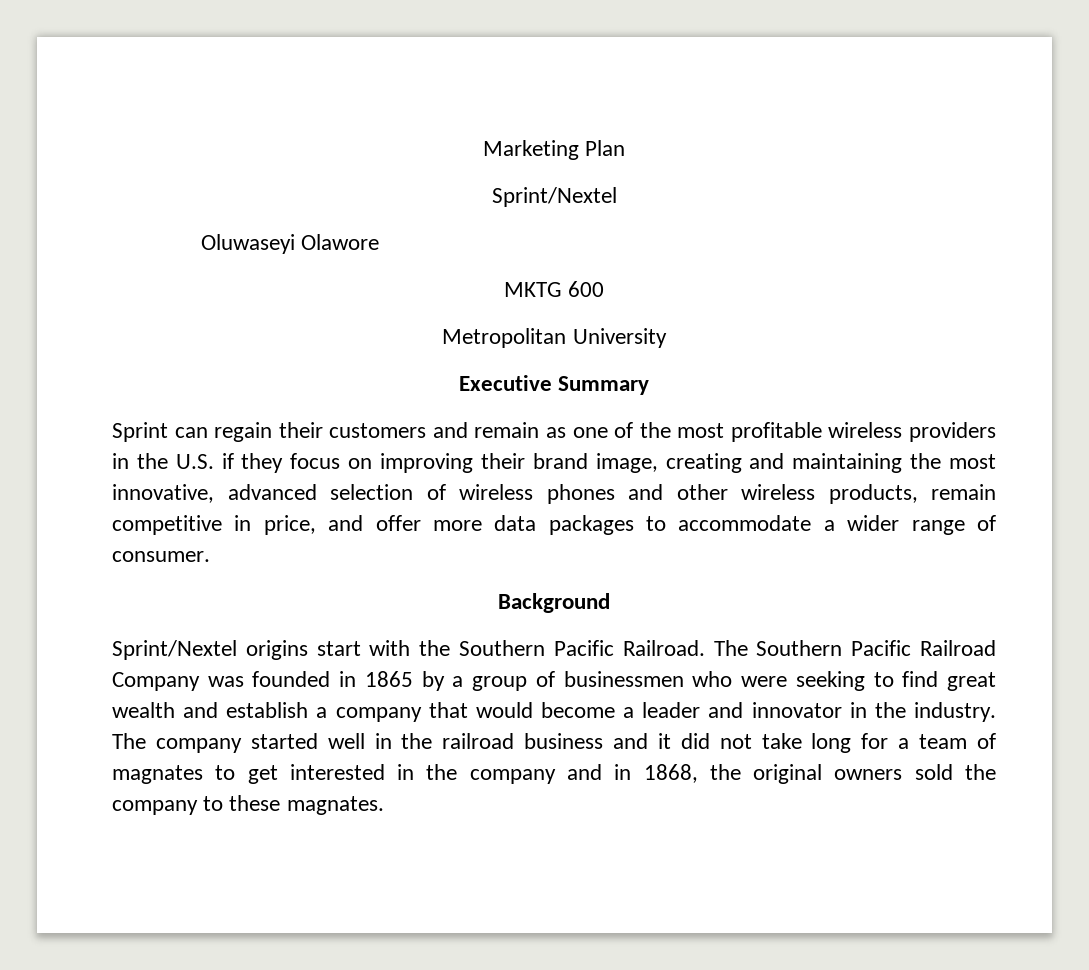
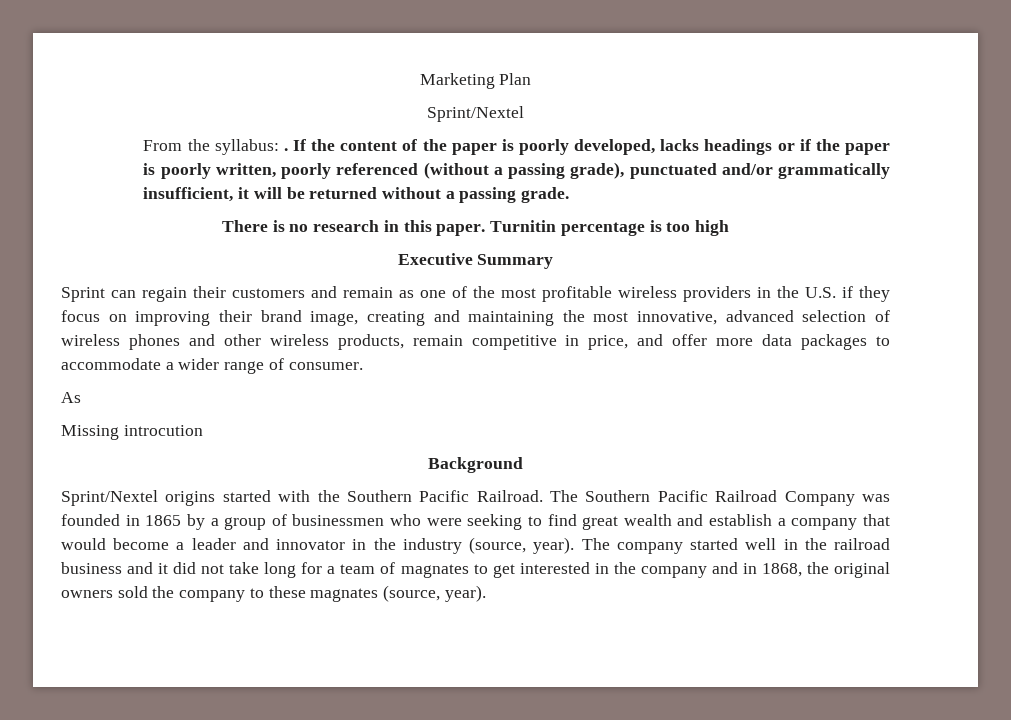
- Oluwaseyi Olawore
- MKTG 600
- Metropolitan University
+ From the syllabus: . If the content of the paper is poorly developed, lacks headings or if the paper is poorly written, poorly referenced (without a passing grade), punctuated and/or grammatically insufficient, it will be returned without a passing grade.
+ There is no research in this paper. Turnitin percentage is too high
+ As
+ Missing introcution
- Sprint/Nextel origins start with the Southern Pacific Railroad.
+ Sprint/Nextel origins started with the Southern Pacific Railroad.
- The Southern Pacific Railroad Company was founded in 1865 by a group of businessmen who were seeking to find great wealth and establish a company that would become a leader and innovator in the industry.
+ The Southern Pacific Railroad Company was founded in 1865 by a group of businessmen who were seeking to find great wealth and establish a company that would become a leader and innovator in the industry (source, year).
- The company started well in the railroad business and it did not take long for a team of magnates to get interested in the company and in 1868, the original owners sold the company to these magnates.
+ The company started well in the railroad business and it did not take long for a team of magnates to get interested in the company and in 1868, the original owners sold the company to these magnates (source, year).

